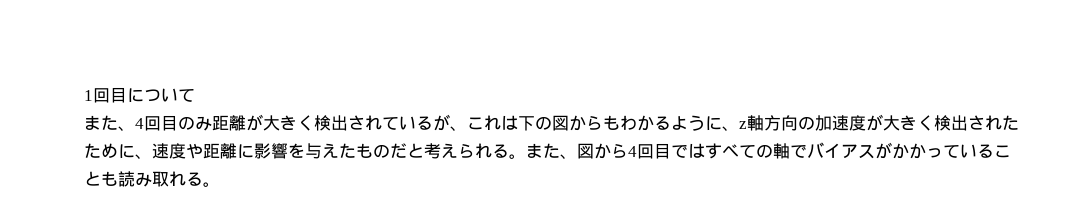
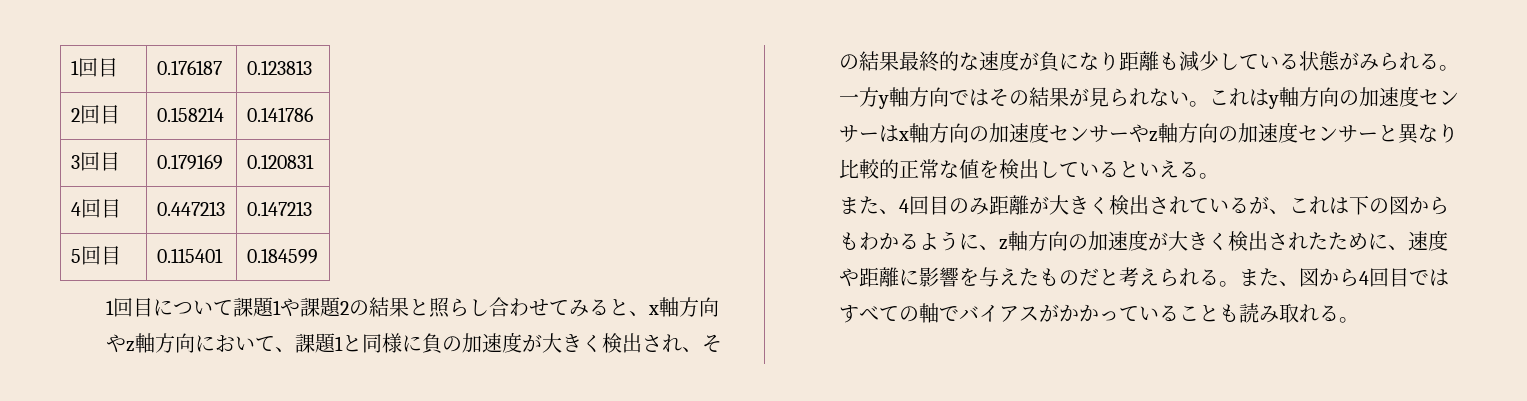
- 1回目について
+ 1回目 | 0.176187 | 0.123813
+ 2回目 | 0.158214 | 0.141786
+ 3回目 | 0.179169 | 0.120831
+ 4回目 | 0.447213 | 0.147213
+ 5回目 | 0.115401 | 0.184599
+ 1回目について課題1や課題2の結果と照らし合わせてみると、x軸方向やz軸方向において、課題1と同様に負の加速度が大きく検出され、その結果最終的な速度が負になり距離も減少している状態がみられる。一方y軸方向ではその結果が見られない。これはy軸方向の加速度センサーはx軸方向の加速度センサーやz軸方向の加速度センサーと異なり比較的正常な値を検出しているといえる。

